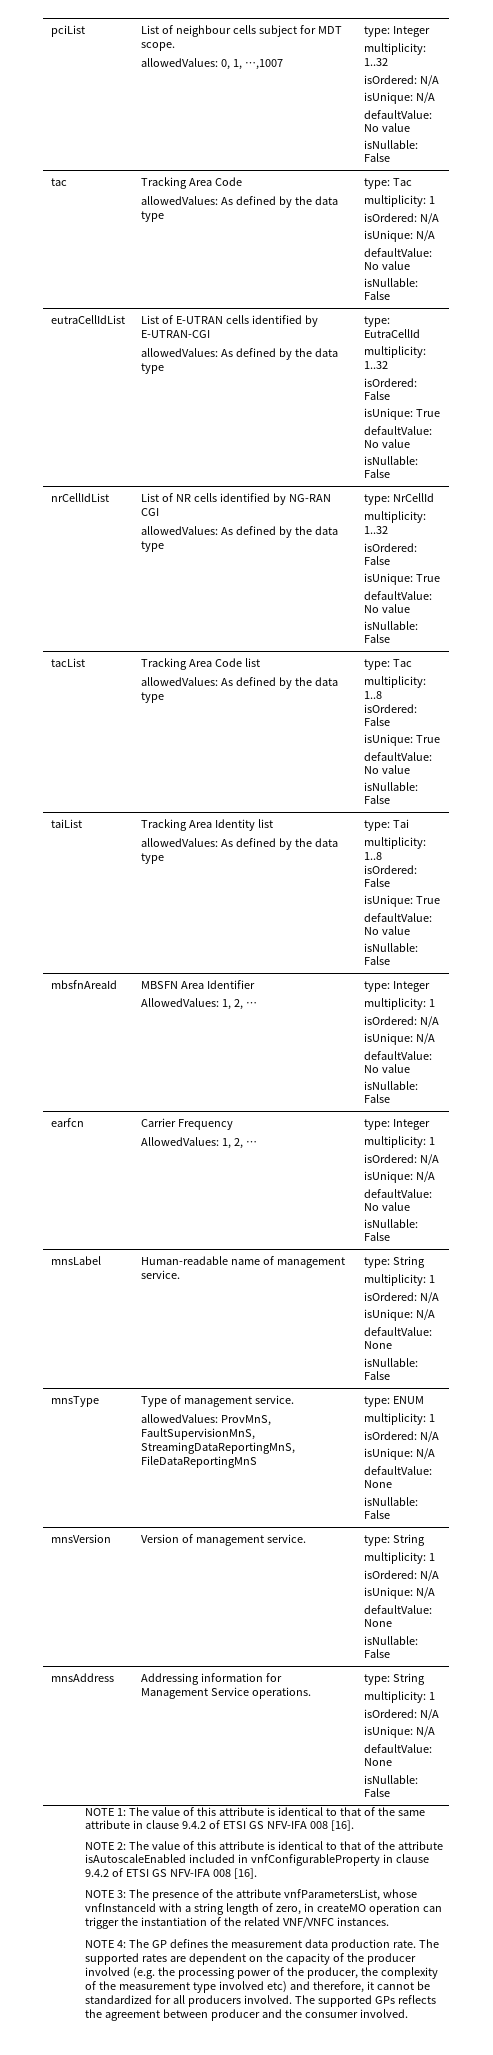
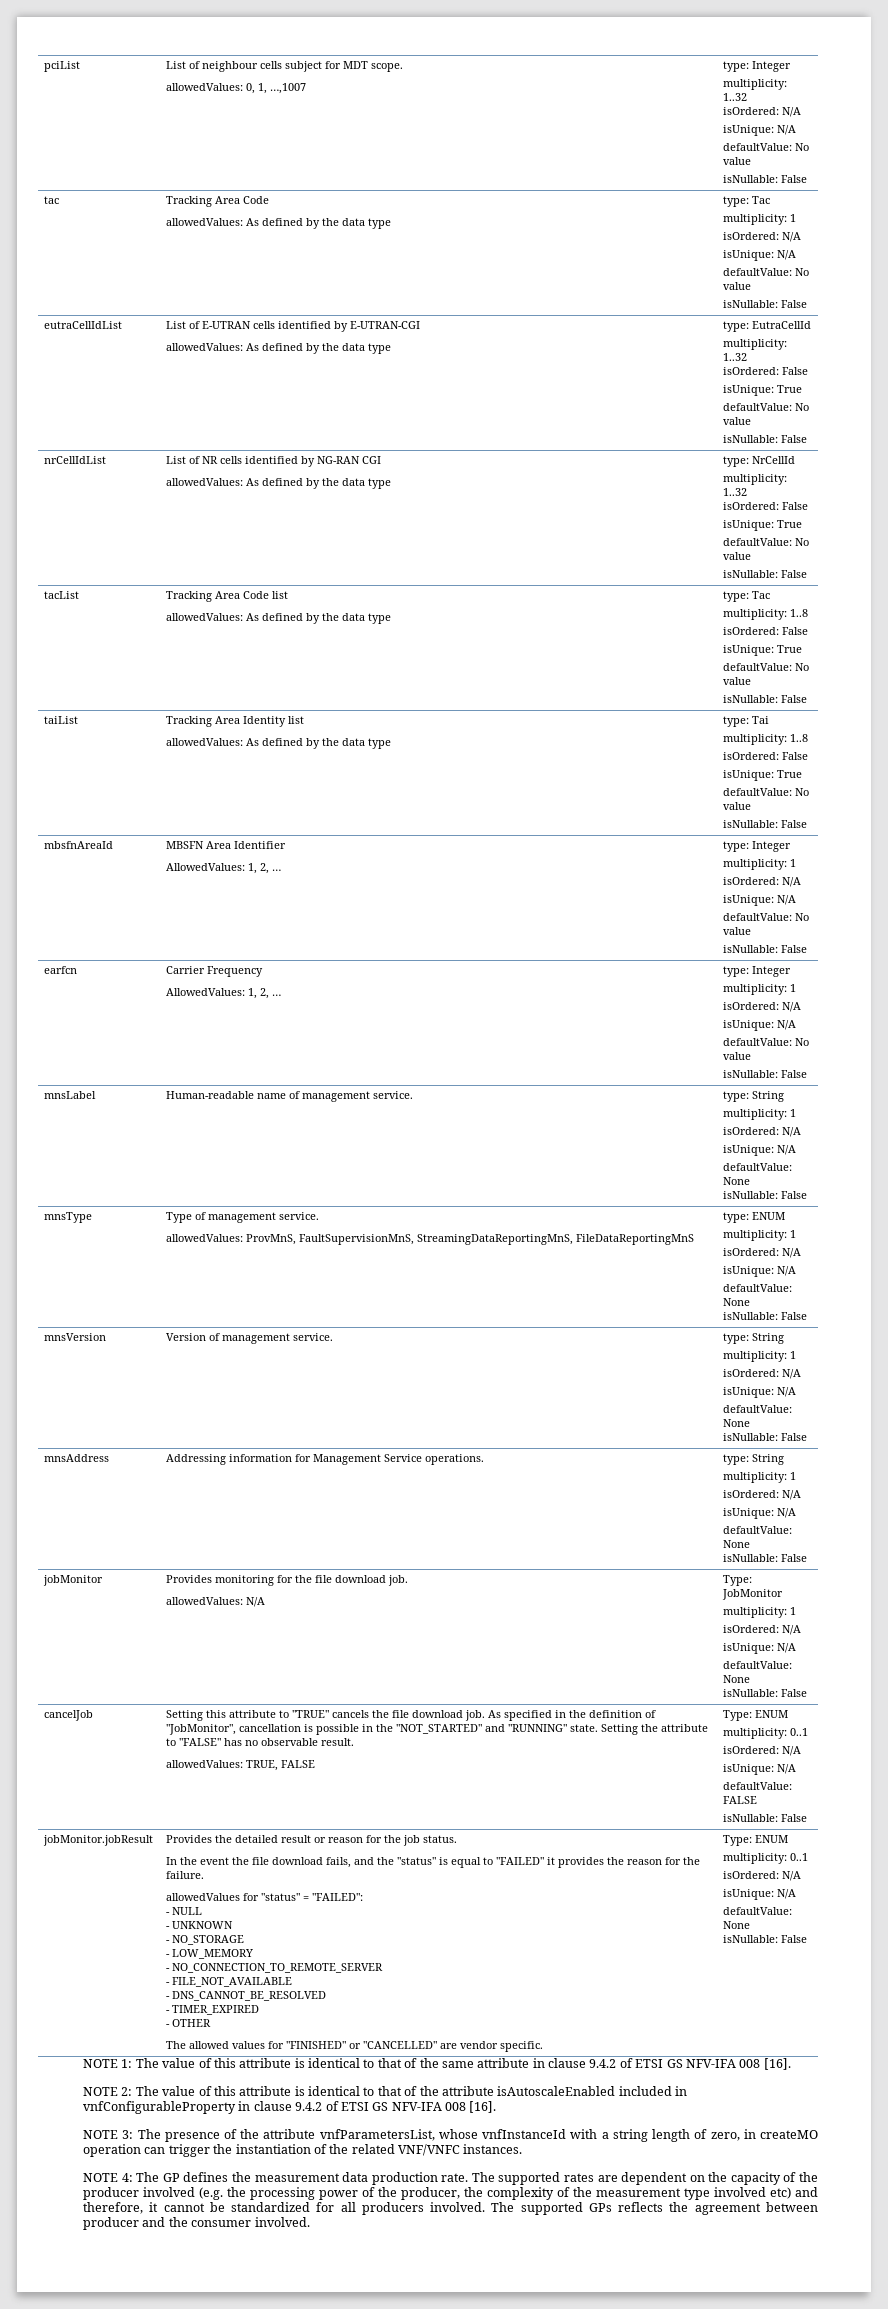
+ jobMonitor | Provides monitoring for the file download job.
+ allowedValues: N/A | Type: JobMonitor
+ multiplicity: 1
+ isOrdered: N/A
+ isUnique: N/A
+ defaultValue: None
+ isNullable: False
+ cancelJob | Setting this attribute to "TRUE" cancels the file download job. As specified in the definition of "JobMonitor", cancellation is possible in the "NOT_STARTED" and "RUNNING" state. Setting the attribute to "FALSE" has no observable result.
+ allowedValues: TRUE, FALSE | Type: ENUM
+ multiplicity: 0..1
+ isOrdered: N/A
+ isUnique: N/A
+ defaultValue: FALSE
+ isNullable: False
+ jobMonitor.jobResult | Provides the detailed result or reason for the job status.
+ In the event the file download fails, and the "status" is equal to "FAILED" it provides the reason for the failure.
+ allowedValues for "status" = "FAILED":
+ - NULL
+ - UNKNOWN
+ - NO_STORAGE
+ - LOW_MEMORY
+ - NO_CONNECTION_TO_REMOTE_SERVER
+ - FILE_NOT_AVAILABLE
+ - DNS_CANNOT_BE_RESOLVED
+ - TIMER_EXPIRED
+ - OTHER
+ The allowed values for "FINISHED" or "CANCELLED" are vendor specific. | Type: ENUM
+ multiplicity: 0..1
+ isOrdered: N/A
+ isUnique: N/A
+ defaultValue: None
+ isNullable: False

